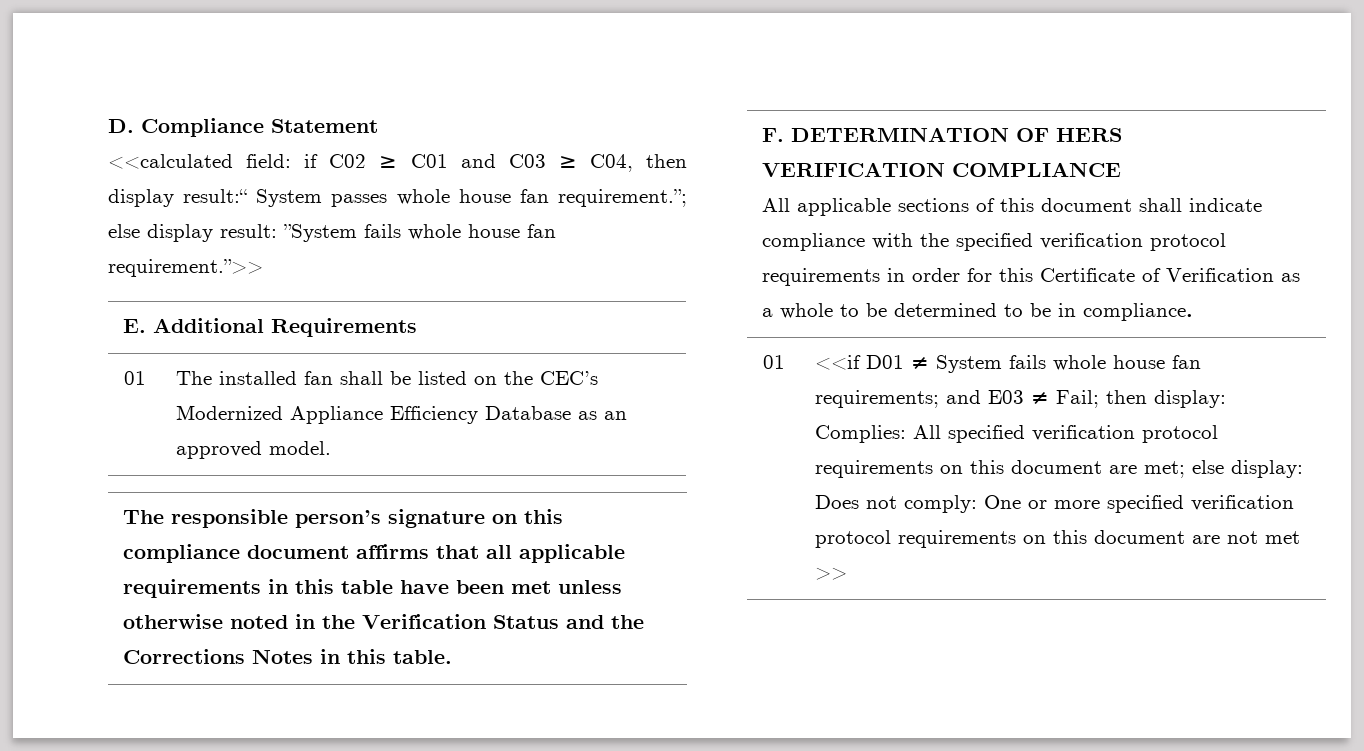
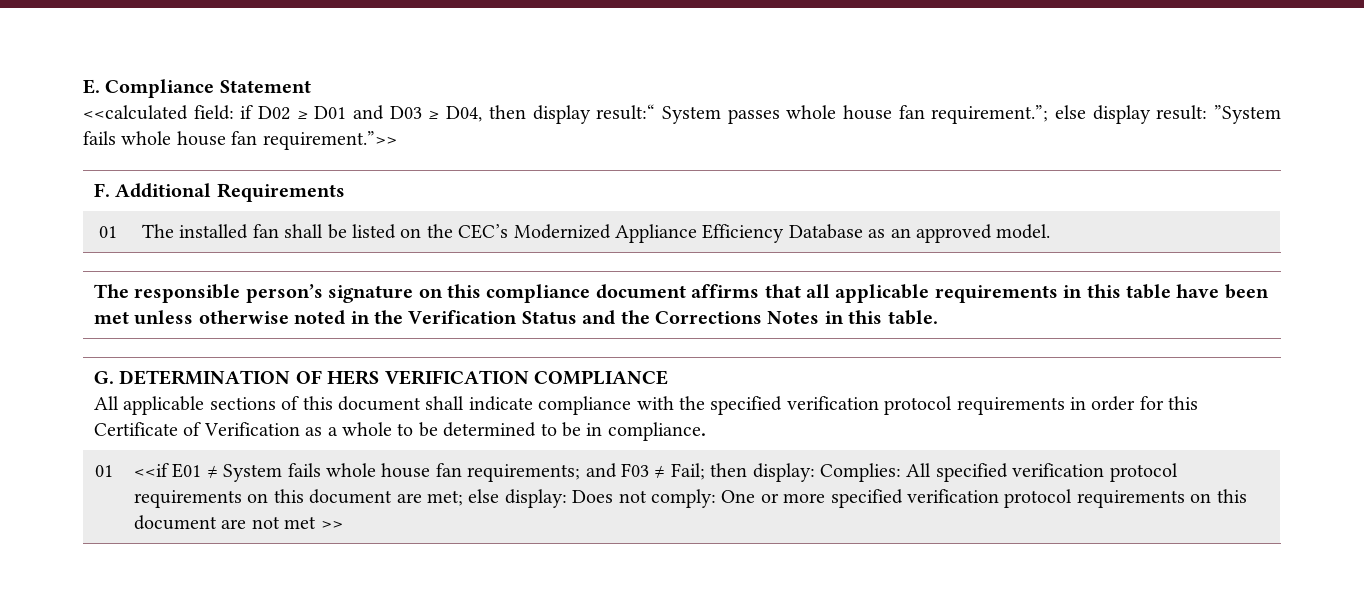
- D. Compliance Statement
+ E. Compliance Statement
- <<calculated field: if C02 ≥ C01 and C03 ≥ C04, then display result:“ System passes whole house fan requirement.”; else display result: ”System fails whole house fan requirement.”>>
+ <<calculated field: if D02 ≥ D01 and D03 ≥ D04, then display result:“ System passes whole house fan requirement.”; else display result: ”System fails whole house fan requirement.”>>
- E. Additional Requirements
+ F. Additional Requirements
- F. DETERMINATION OF HERS VERIFICATION COMPLIANCE
+ G. DETERMINATION OF HERS VERIFICATION COMPLIANCE
- <<if D01 ≠ System fails whole house fan requirements; and E03 ≠ Fail; then display: Complies: All specified verification protocol requirements on this document are met; else display: Does not comply: One or more specified verification protocol requirements on this document are not met >>
+ <<if E01 ≠ System fails whole house fan requirements; and F03 ≠ Fail; then display: Complies: All specified verification protocol requirements on this document are met; else display: Does not comply: One or more specified verification protocol requirements on this document are not met >>

